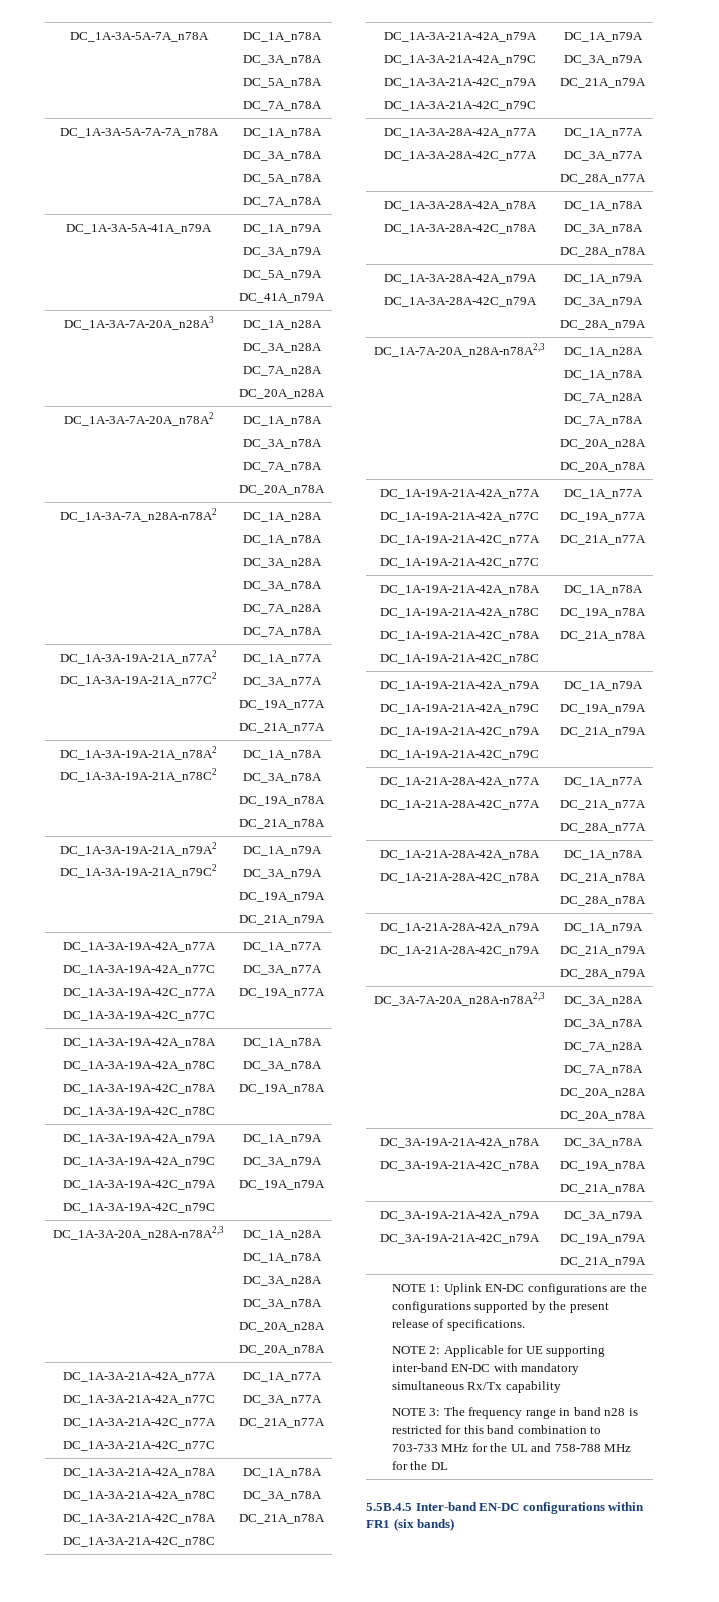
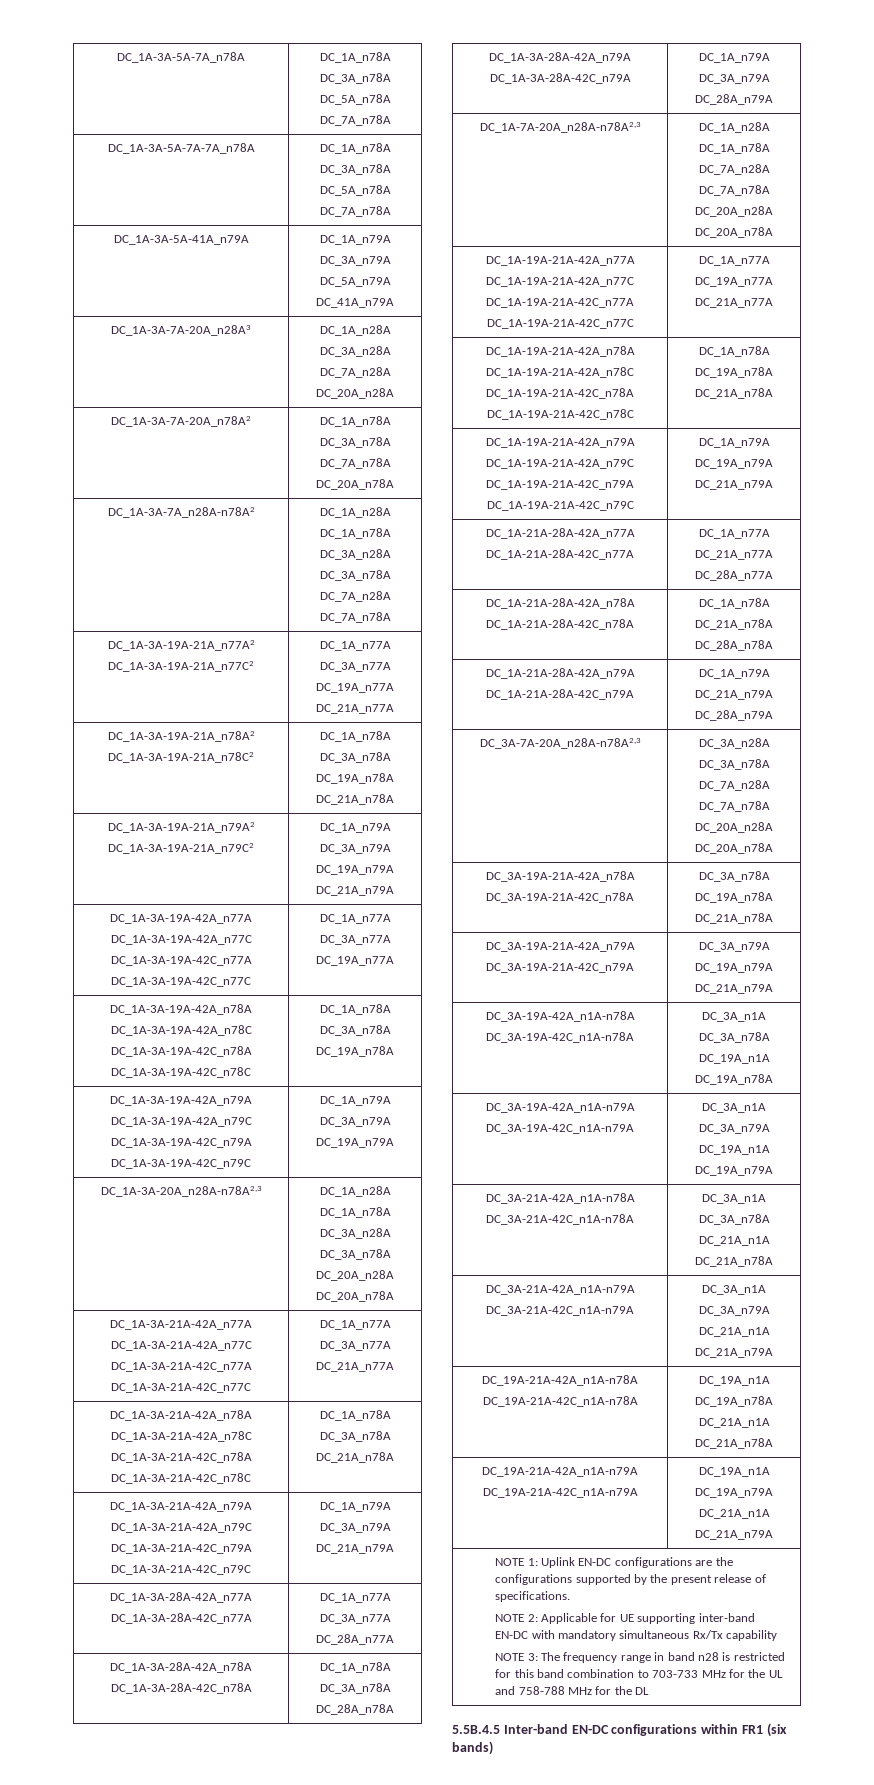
+ DC_3A-19A-42A_n1A-n78A
+ DC_3A-19A-42C_n1A-n78A | DC_3A_n1A
+ DC_3A_n78A
+ DC_19A_n1A
+ DC_19A_n78A
+ DC_3A-19A-42A_n1A-n79A
+ DC_3A-19A-42C_n1A-n79A | DC_3A_n1A
+ DC_3A_n79A
+ DC_19A_n1A
+ DC_19A_n79A
+ DC_3A-21A-42A_n1A-n78A
+ DC_3A-21A-42C_n1A-n78A | DC_3A_n1A
+ DC_3A_n78A
+ DC_21A_n1A
+ DC_21A_n78A
+ DC_3A-21A-42A_n1A-n79A
+ DC_3A-21A-42C_n1A-n79A | DC_3A_n1A
+ DC_3A_n79A
+ DC_21A_n1A
+ DC_21A_n79A
+ DC_19A-21A-42A_n1A-n78A
+ DC_19A-21A-42C_n1A-n78A | DC_19A_n1A
+ DC_19A_n78A
+ DC_21A_n1A
+ DC_21A_n78A
+ DC_19A-21A-42A_n1A-n79A
+ DC_19A-21A-42C_n1A-n79A | DC_19A_n1A
+ DC_19A_n79A
+ DC_21A_n1A
+ DC_21A_n79A

